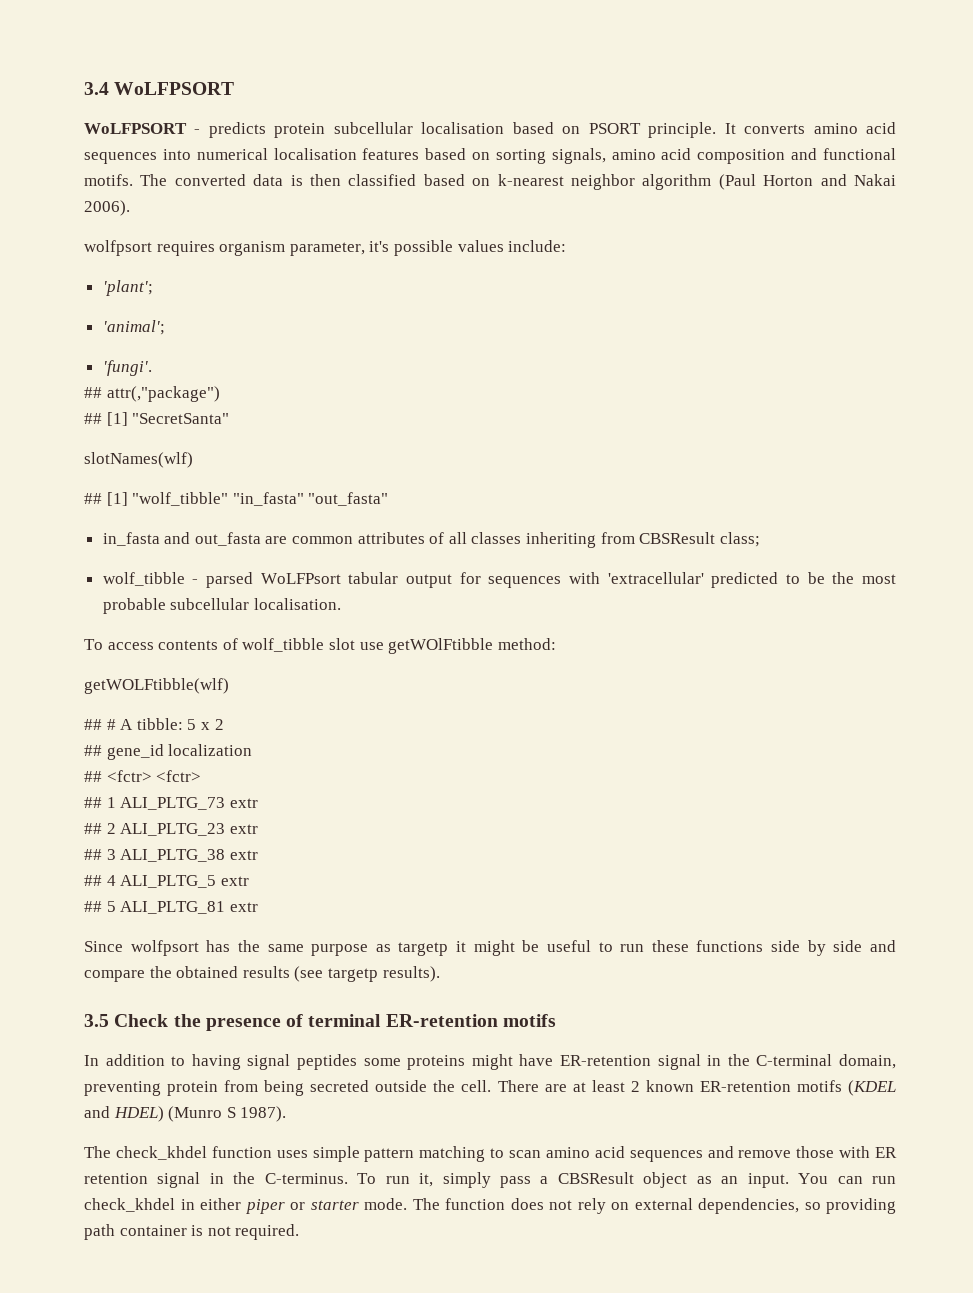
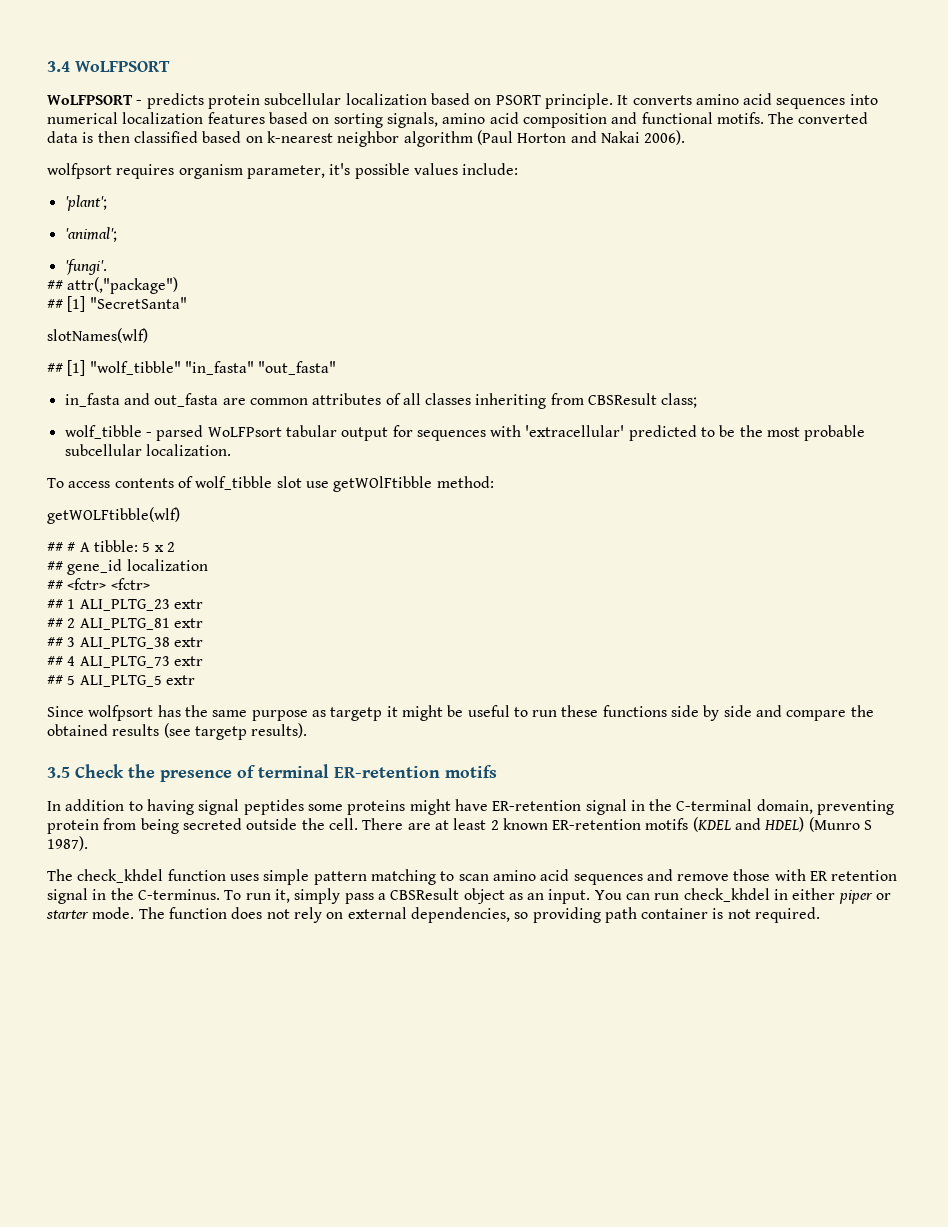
- WoLFPSORT - predicts protein subcellular localisation based on PSORT principle.
+ WoLFPSORT - predicts protein subcellular localization based on PSORT principle.
- It converts amino acid sequences into numerical localisation features based on sorting signals, amino acid composition and functional motifs.
+ It converts amino acid sequences into numerical localization features based on sorting signals, amino acid composition and functional motifs.
- wolf_tibble - parsed WoLFPsort tabular output for sequences with 'extracellular' predicted to be the most probable subcellular localisation.
+ wolf_tibble - parsed WoLFPsort tabular output for sequences with 'extracellular' predicted to be the most probable subcellular localization.
- ## 1 ALI_PLTG_73 extr
+ ## 1 ALI_PLTG_23 extr
- ## 2 ALI_PLTG_23 extr
+ ## 2 ALI_PLTG_81 extr
- ## 4 ALI_PLTG_5 extr
+ ## 4 ALI_PLTG_73 extr
- ## 5 ALI_PLTG_81 extr
+ ## 5 ALI_PLTG_5 extr

